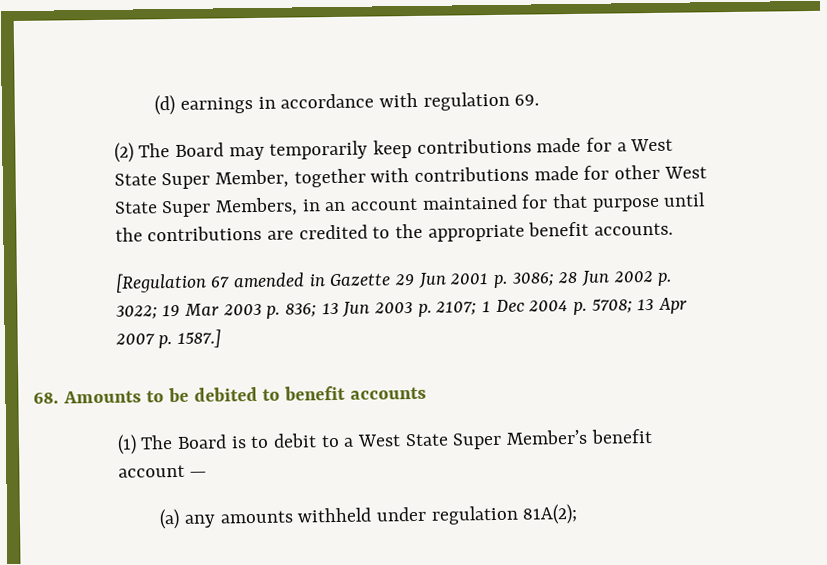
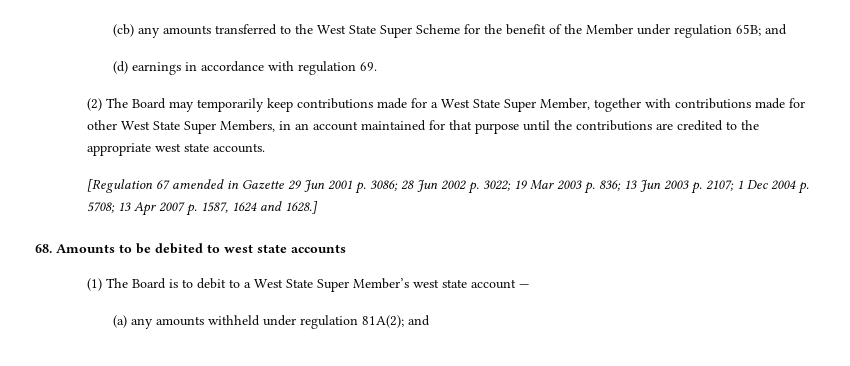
+ (cb) any amounts transferred to the West State Super Scheme for the benefit of the Member under regulation 65B; and
- (2) The Board may temporarily keep contributions made for a West State Super Member, together with contributions made for other West State Super Members, in an account maintained for that purpose until the contributions are credited to the appropriate benefit accounts.
+ (2) The Board may temporarily keep contributions made for a West State Super Member, together with contributions made for other West State Super Members, in an account maintained for that purpose until the contributions are credited to the appropriate west state accounts.
- [Regulation 67 amended in Gazette 29 Jun 2001 p. 3086; 28 Jun 2002 p. 3022; 19 Mar 2003 p. 836; 13 Jun 2003 p. 2107; 1 Dec 2004 p. 5708; 13 Apr 2007 p. 1587.]
+ [Regulation 67 amended in Gazette 29 Jun 2001 p. 3086; 28 Jun 2002 p. 3022; 19 Mar 2003 p. 836; 13 Jun 2003 p. 2107; 1 Dec 2004 p. 5708; 13 Apr 2007 p. 1587, 1624 and 1628.]
- 68. Amounts to be debited to benefit accounts
+ 68. Amounts to be debited to west state accounts
- (1) The Board is to debit to a West State Super Member’s benefit account —
+ (1) The Board is to debit to a West State Super Member’s west state account —
- (a) any amounts withheld under regulation 81A(2);
+ (a) any amounts withheld under regulation 81A(2); and

